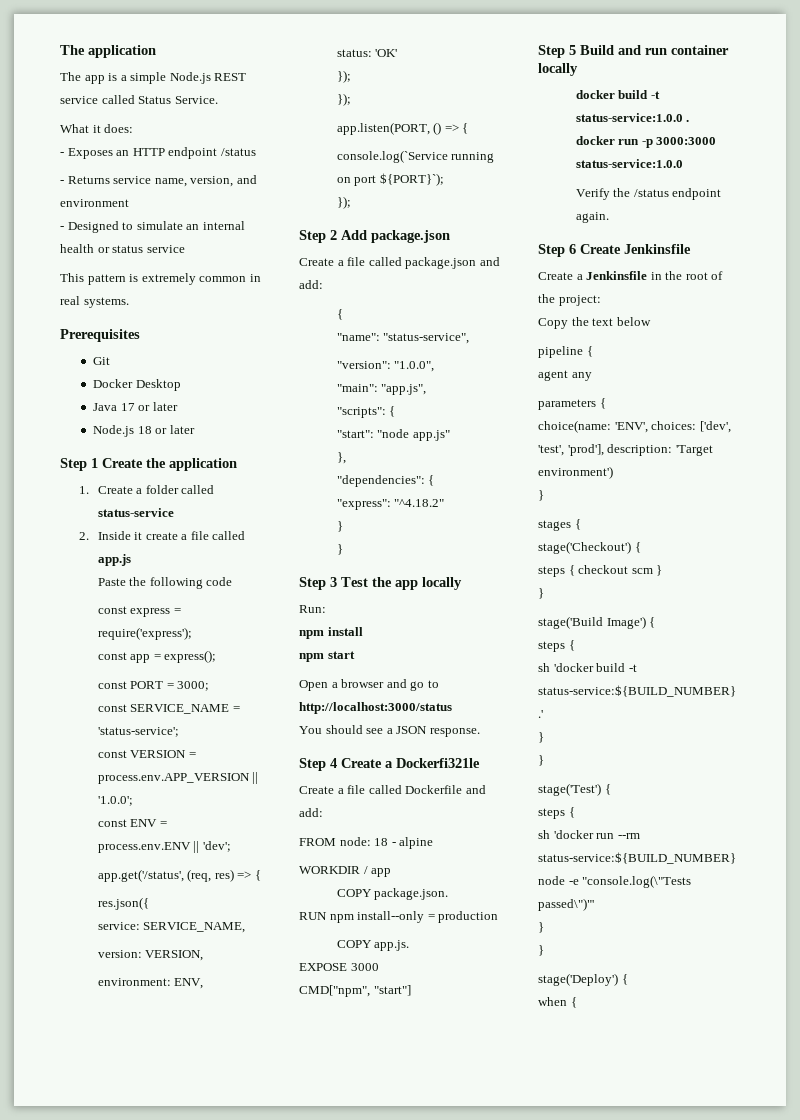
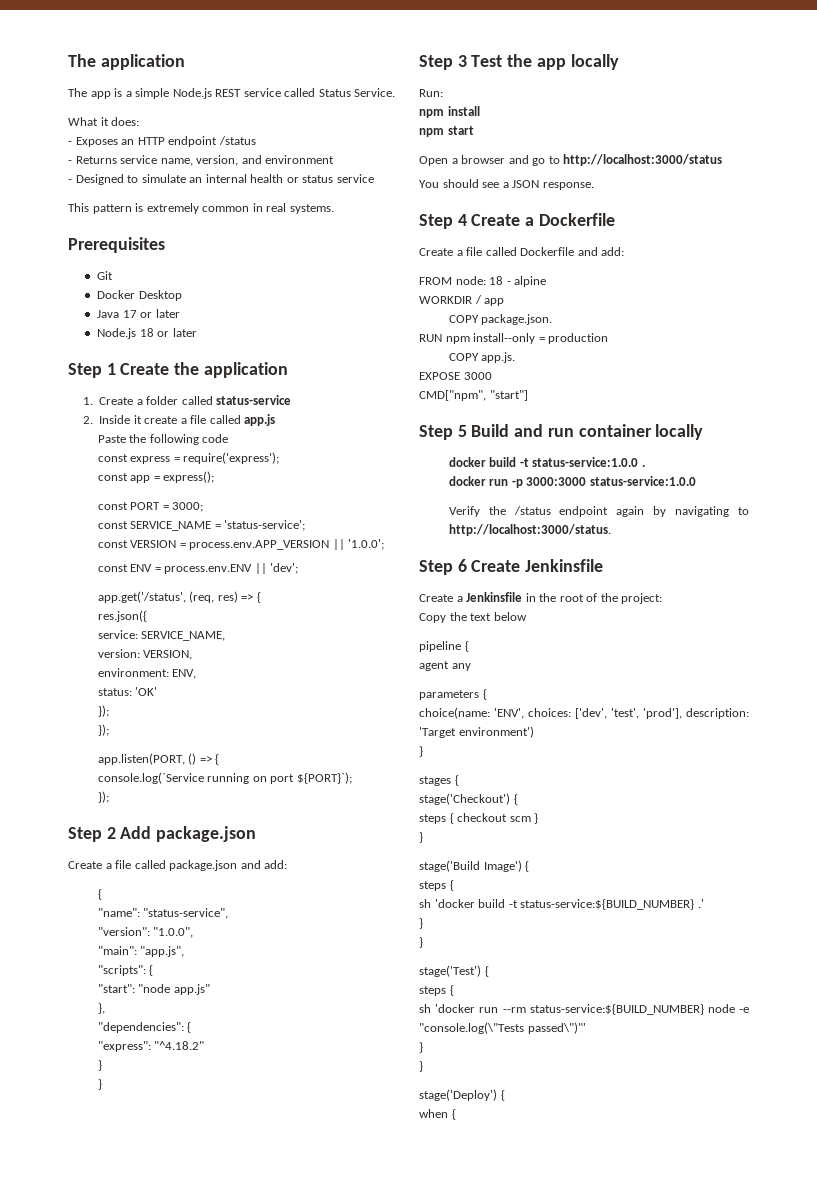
- Step 4 Create a Dockerfi321le
+ Step 4 Create a Dockerfile
- Verify the /status endpoint again.
+ Verify the /status endpoint again by navigating to http://localhost:3000/status.

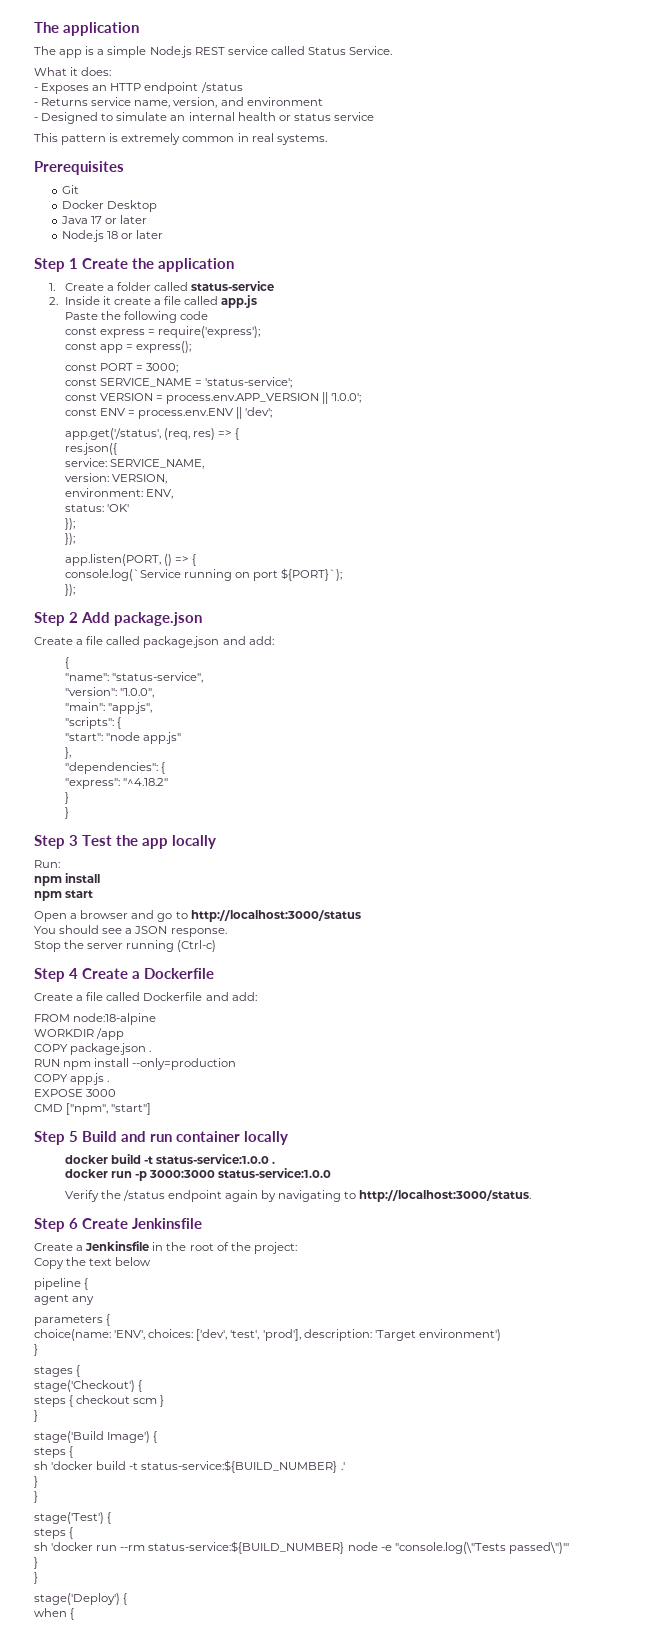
+ Stop the server running (Ctrl-c)
- FROM node: 18 - alpine
+ FROM node:18-alpine
- WORKDIR / app
- COPY package.json.
+ WORKDIR /app
+ COPY package.json .
- RUN npm install--only = production
- COPY app.js.
+ RUN npm install --only=production
+ COPY app.js .
- CMD["npm", "start"]
+ CMD ["npm", "start"]

